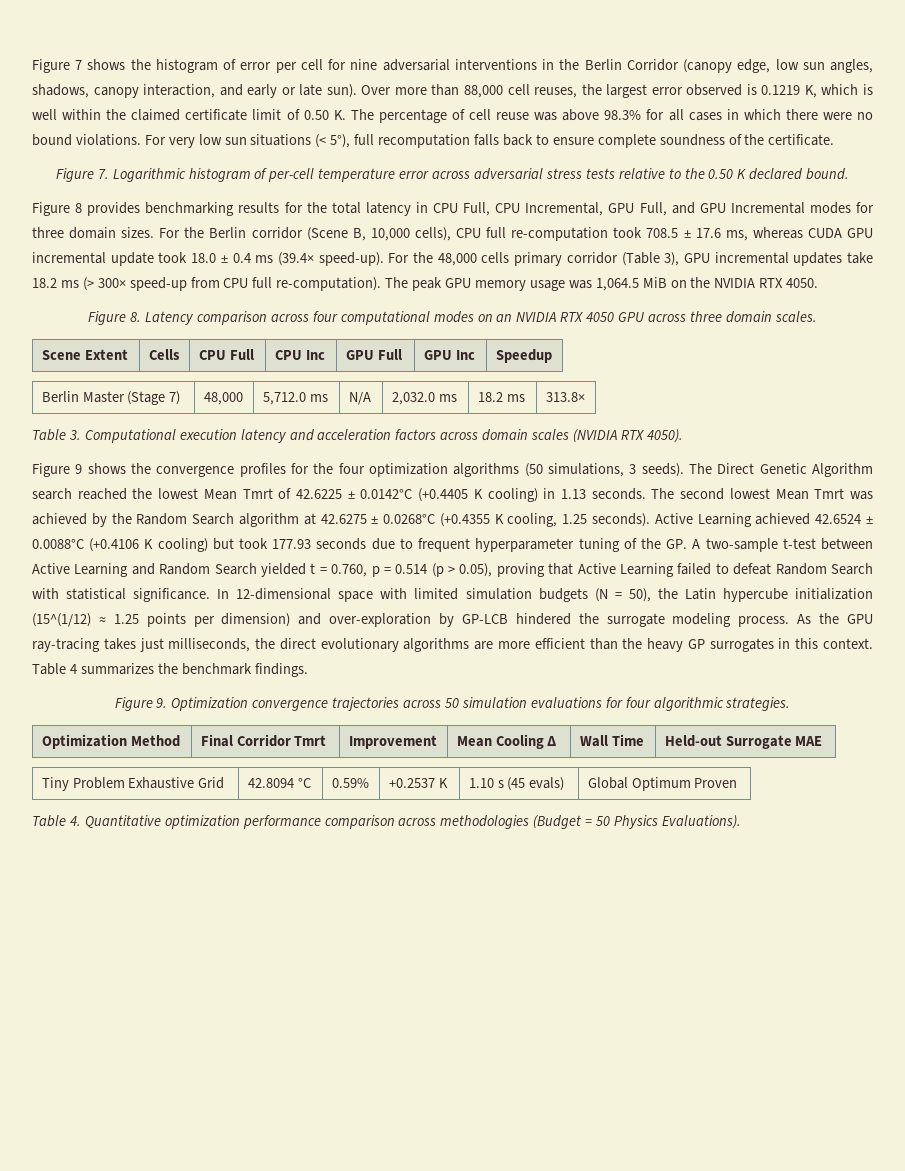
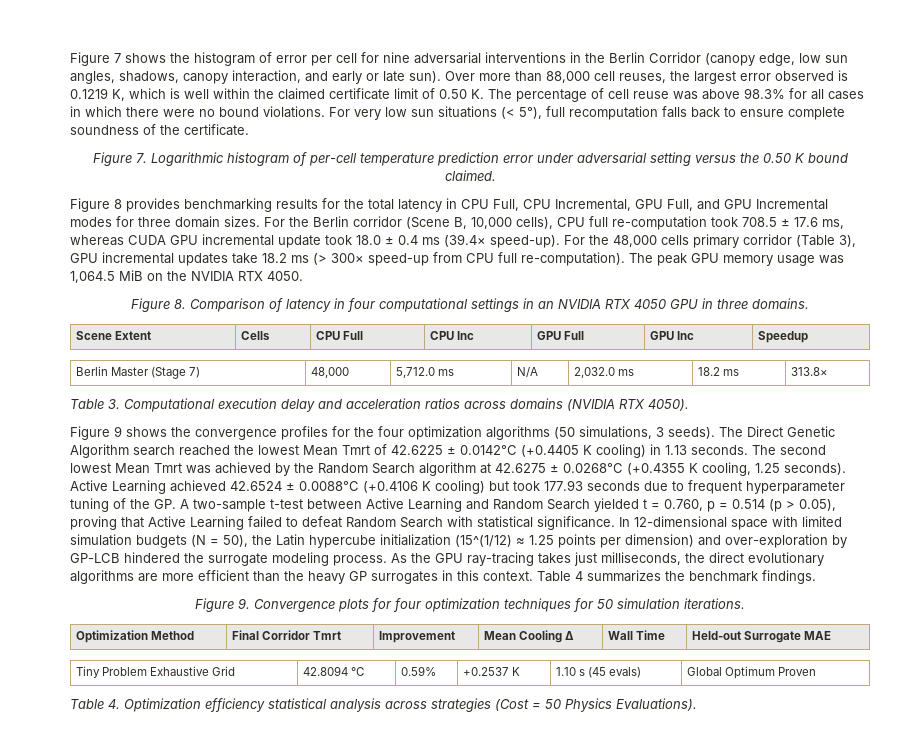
- Figure 7. Logarithmic histogram of per-cell temperature error across adversarial stress tests relative to the 0.50 K declared bound.
+ Figure 7. Logarithmic histogram of per-cell temperature prediction error under adversarial setting versus the 0.50 K bound claimed.
- Figure 8. Latency comparison across four computational modes on an NVIDIA RTX 4050 GPU across three domain scales.
+ Figure 8. Comparison of latency in four computational settings in an NVIDIA RTX 4050 GPU in three domains.
- Table 3. Computational execution latency and acceleration factors across domain scales (NVIDIA RTX 4050).
+ Table 3. Computational execution delay and acceleration ratios across domains (NVIDIA RTX 4050).
- Figure 9. Optimization convergence trajectories across 50 simulation evaluations for four algorithmic strategies.
+ Figure 9. Convergence plots for four optimization techniques for 50 simulation iterations.
- Table 4. Quantitative optimization performance comparison across methodologies (Budget = 50 Physics Evaluations).
+ Table 4. Optimization efficiency statistical analysis across strategies (Cost = 50 Physics Evaluations).

